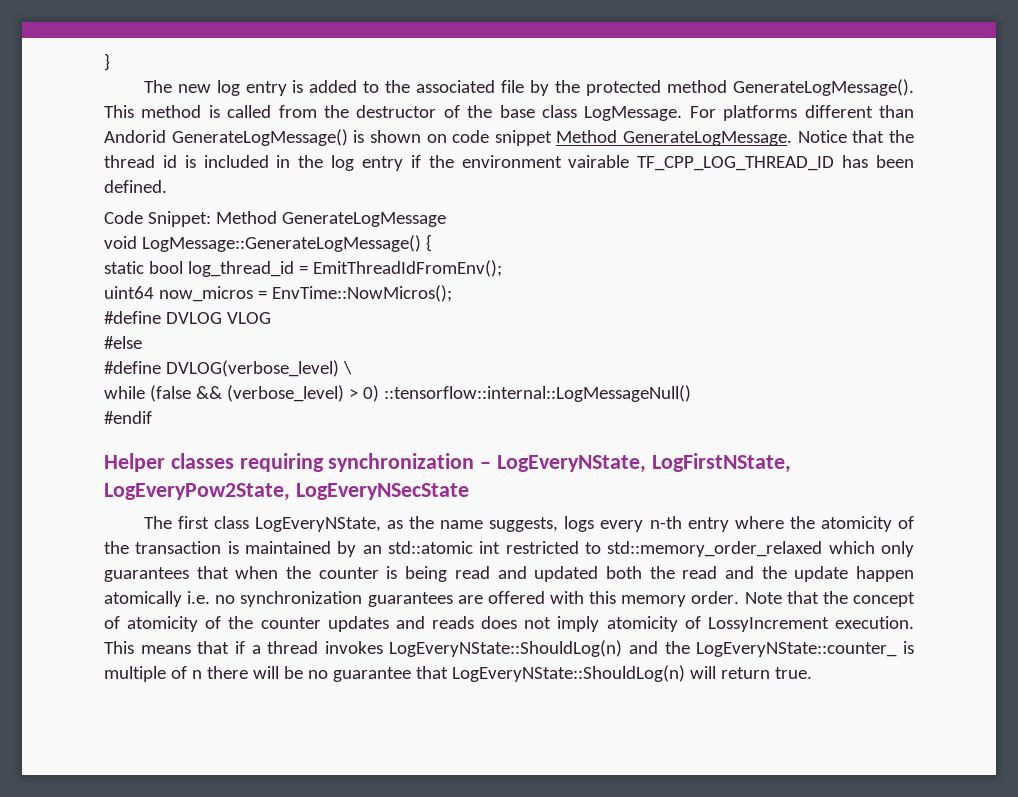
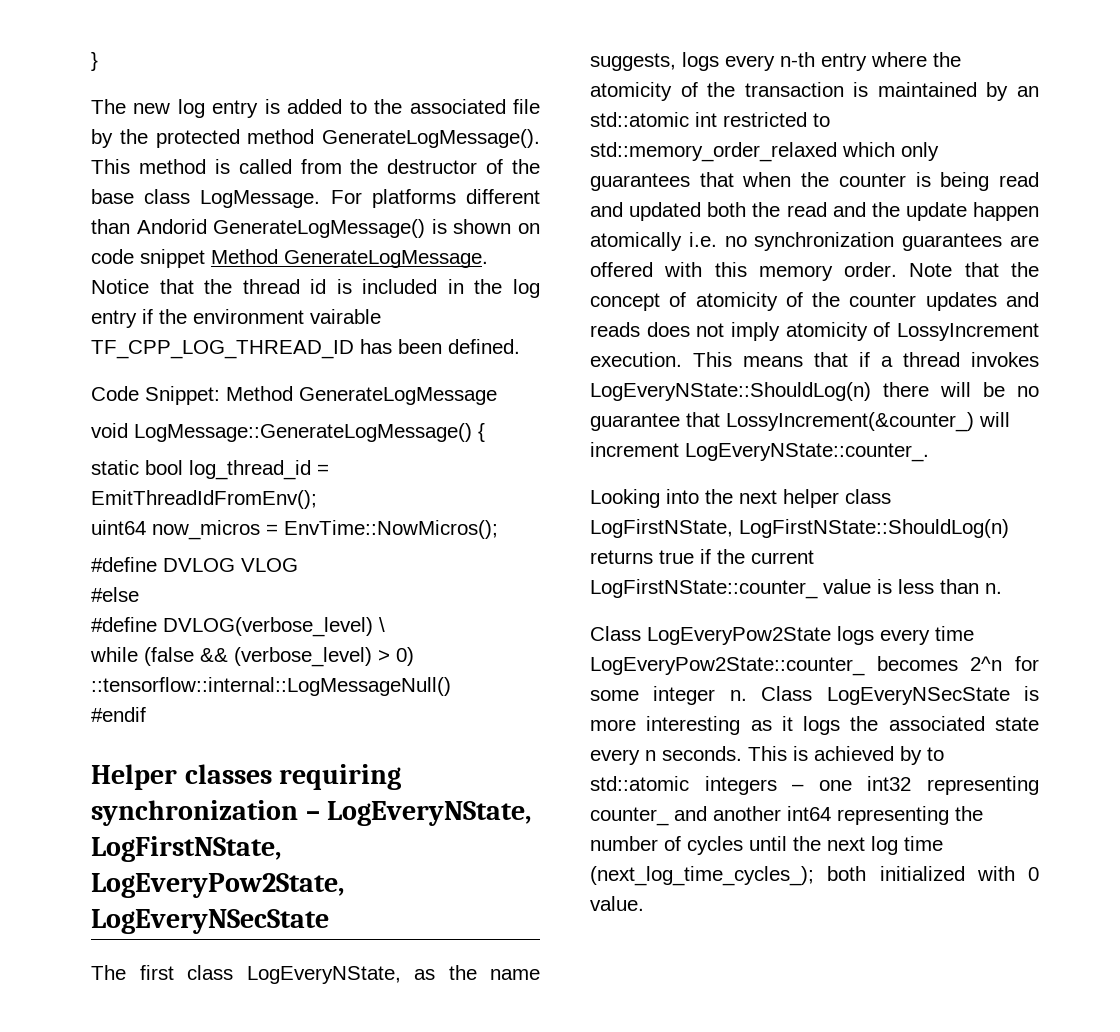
- This means that if a thread invokes LogEveryNState::ShouldLog(n) and the LogEveryNState::counter_ is multiple of n there will be no guarantee that LogEveryNState::ShouldLog(n) will return true.
+ This means that if a thread invokes LogEveryNState::ShouldLog(n) there will be no guarantee that LossyIncrement(&counter_) will increment LogEveryNState::counter_.
+ Looking into the next helper class LogFirstNState, LogFirstNState::ShouldLog(n) returns true if the current LogFirstNState::counter_ value is less than n.
+ Class LogEveryPow2State logs every time LogEveryPow2State::counter_ becomes 2^n for some integer n. Class LogEveryNSecState is more interesting as it logs the associated state every n seconds. This is achieved by to std::atomic integers – one int32 representing counter_ and another int64 representing the number of cycles until the next log time (next_log_time_cycles_); both initialized with 0 value.

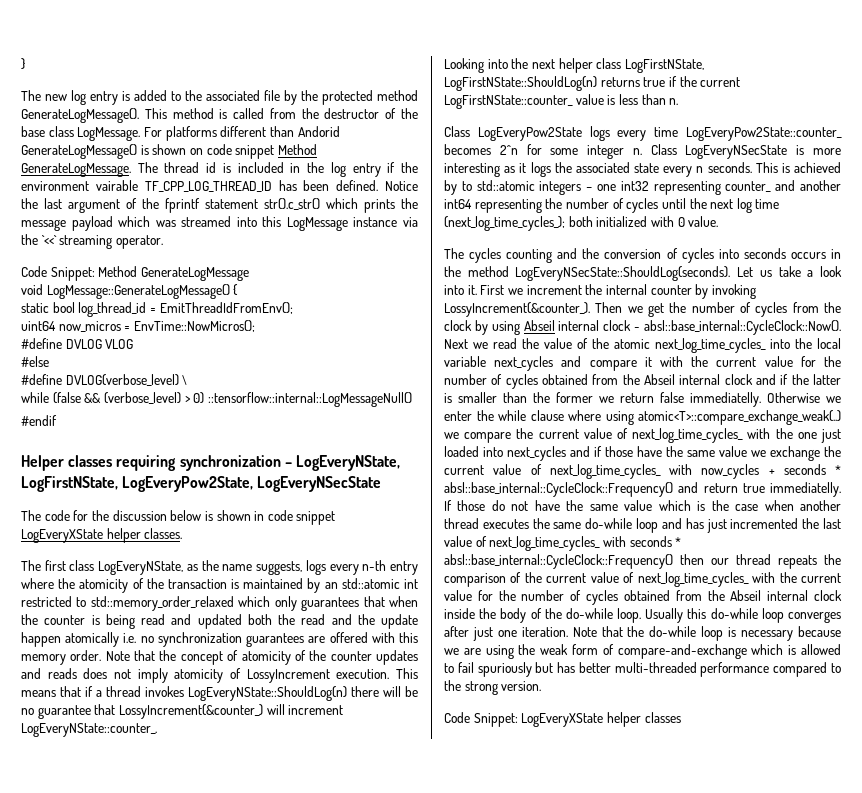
- Notice that the thread id is included in the log entry if the environment vairable TF_CPP_LOG_THREAD_ID has been defined.
+ The thread id is included in the log entry if the environment vairable TF_CPP_LOG_THREAD_ID has been defined. Notice the last argument of the fprintf statement str().c_str() which prints the message payload which was streamed into this LogMessage instance via the `<<` streaming operator.
+ The code for the discussion below is shown in code snippet LogEveryXState helper classes.
+ The cycles counting and the conversion of cycles into seconds occurs in the method LogEveryNSecState::ShouldLog(seconds). Let us take a look into it. First we increment the internal counter by invoking LossyIncrement(&counter_). Then we get the number of cycles from the clock by using Abseil internal clock - absl::base_internal::CycleClock::Now(). Next we read the value of the atomic next_log_time_cycles_ into the local variable next_cycles and compare it with the current value for the number of cycles obtained from the Abseil internal clock and if the latter is smaller than the former we return false immediatelly. Otherwise we enter the while clause where using atomic<T>::compare_exchange_weak(..) we compare the current value of next_log_time_cycles_ with the one just loaded into next_cycles and if those have the same value we exchange the current value of next_log_time_cycles_ with now_cycles + seconds * absl::base_internal::CycleClock::Frequency() and return true immediatelly. If those do not have the same value which is the case when another thread executes the same do-while loop and has just incremented the last value of next_log_time_cycles_ with seconds * absl::base_internal::CycleClock::Frequency() then our thread repeats the comparison of the current value of next_log_time_cycles_ with the current value for the number of cycles obtained from the Abseil internal clock inside the body of the do-while loop. Usually this do-while loop converges after just one iteration. Note that the do-while loop is necessary because we are using the weak form of compare-and-exchange which is allowed to fail spuriously but has better multi-threaded performance compared to the strong version.
+ Code Snippet: LogEveryXState helper classes

